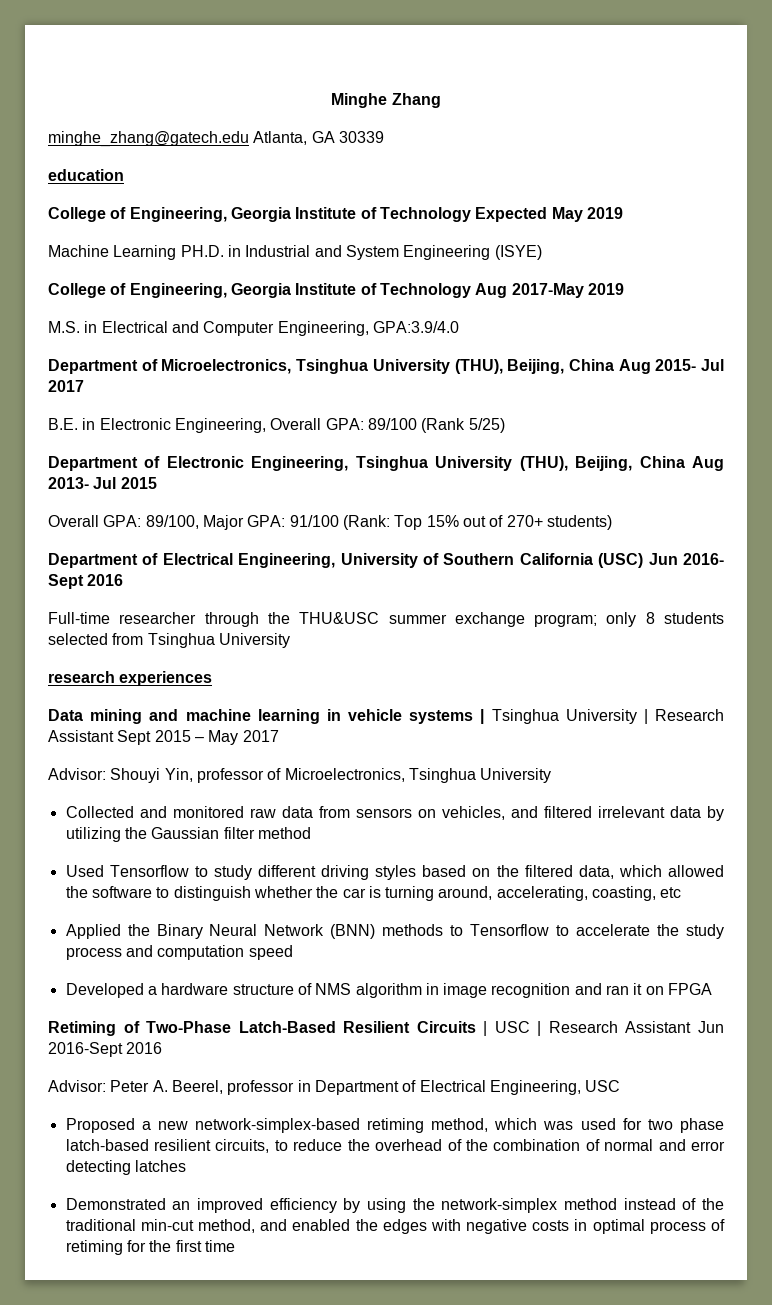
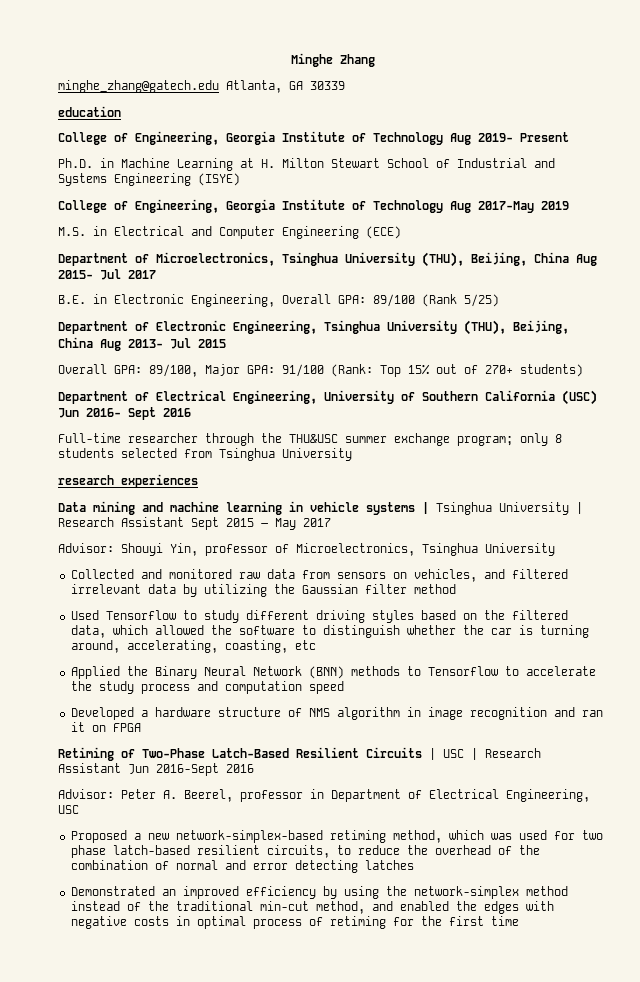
- College of Engineering, Georgia Institute of Technology Expected May 2019
- Machine Learning PH.D. in Industrial and System Engineering (ISYE)
+ College of Engineering, Georgia Institute of Technology Aug 2019- Present
+ Ph.D. in Machine Learning at H. Milton Stewart School of Industrial and Systems Engineering (ISYE)
- M.S. in Electrical and Computer Engineering, GPA:3.9/4.0
+ M.S. in Electrical and Computer Engineering (ECE)

